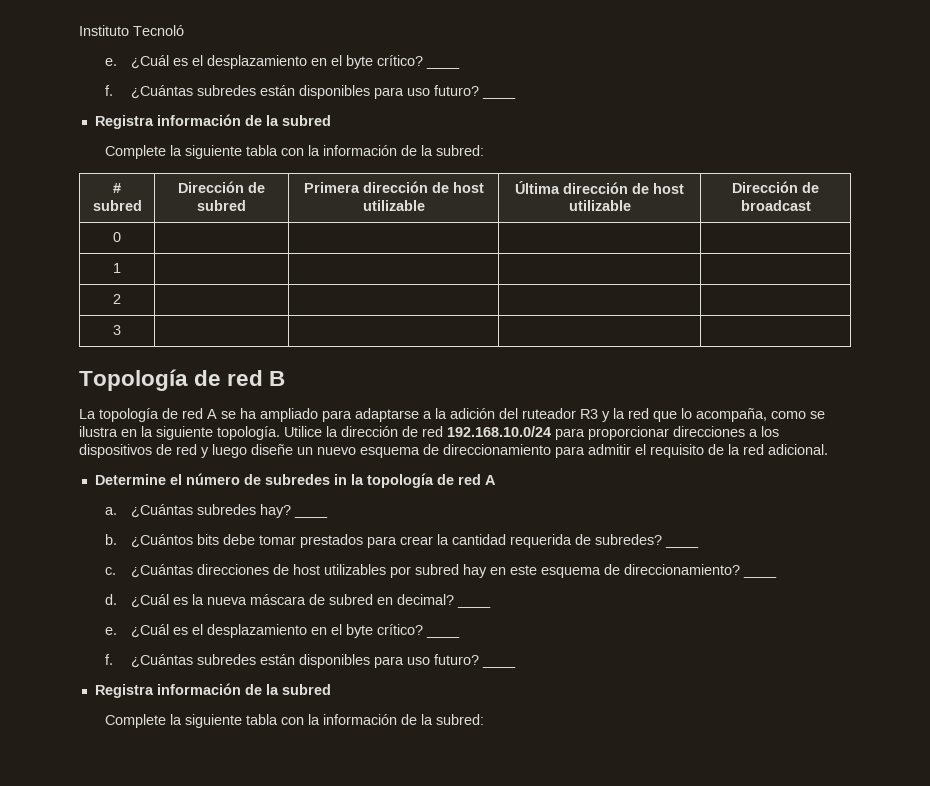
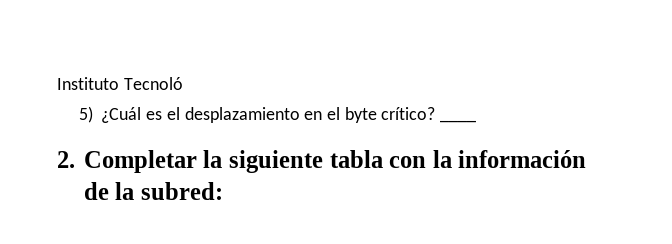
  Instituto Tecnoló
- e. ¿Cuál es el desplazamiento en el byte crítico? ____
- f. ¿Cuántas subredes están disponibles para uso futuro? ____
- Registra información de la subred
- Complete la siguiente tabla con la información de la subred:
- # subred | Dirección de subred | Primera dirección de host utilizable | Última dirección de host utilizable | Dirección de broadcast
- 0 | | | |
- 1 | | | |
- 2 | | | |
- 3 | | | |
- Topología de red B
- La topología de red A se ha ampliado para adaptarse a la adición del ruteador R3 y la red que lo acompaña, como se ilustra en la siguiente topología. Utilice la dirección de red 192.168.10.0/24 para proporcionar direcciones a los dispositivos de red y luego diseñe un nuevo esquema de direccionamiento para admitir el requisito de la red adicional.
- Determine el número de subredes in la topología de red A
- a. ¿Cuántas subredes hay? ____
- b. ¿Cuántos bits debe tomar prestados para crear la cantidad requerida de subredes? ____
- c. ¿Cuántas direcciones de host utilizables por subred hay en este esquema de direccionamiento? ____
- d. ¿Cuál es la nueva máscara de subred en decimal? ____
- e. ¿Cuál es el desplazamiento en el byte crítico? ____
- f. ¿Cuántas subredes están disponibles para uso futuro? ____
- Registra información de la subred
- Complete la siguiente tabla con la información de la subred:
+ 5) ¿Cuál es el desplazamiento en el byte crítico? ____
+ 2. Completar la siguiente tabla con la información de la subred:

